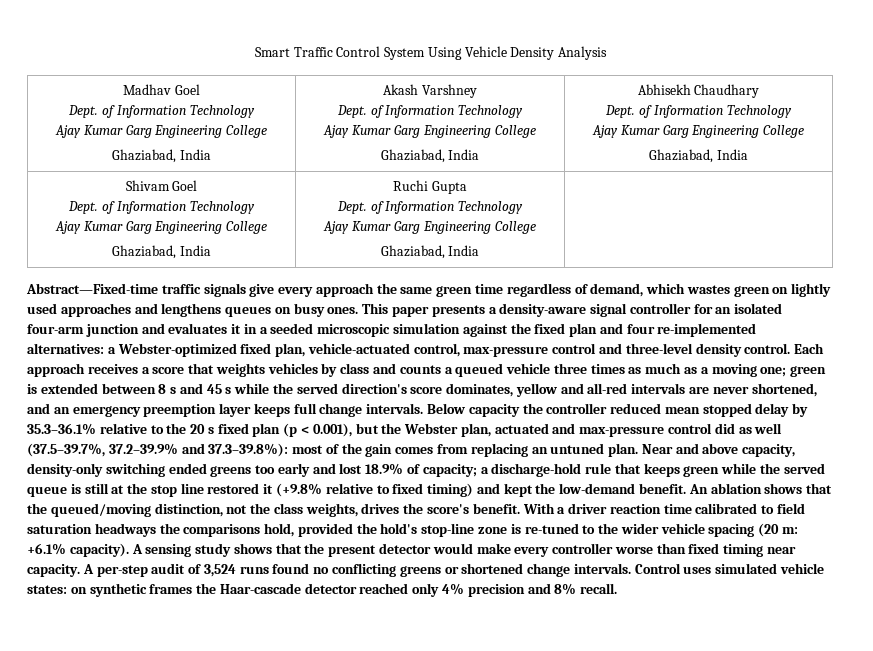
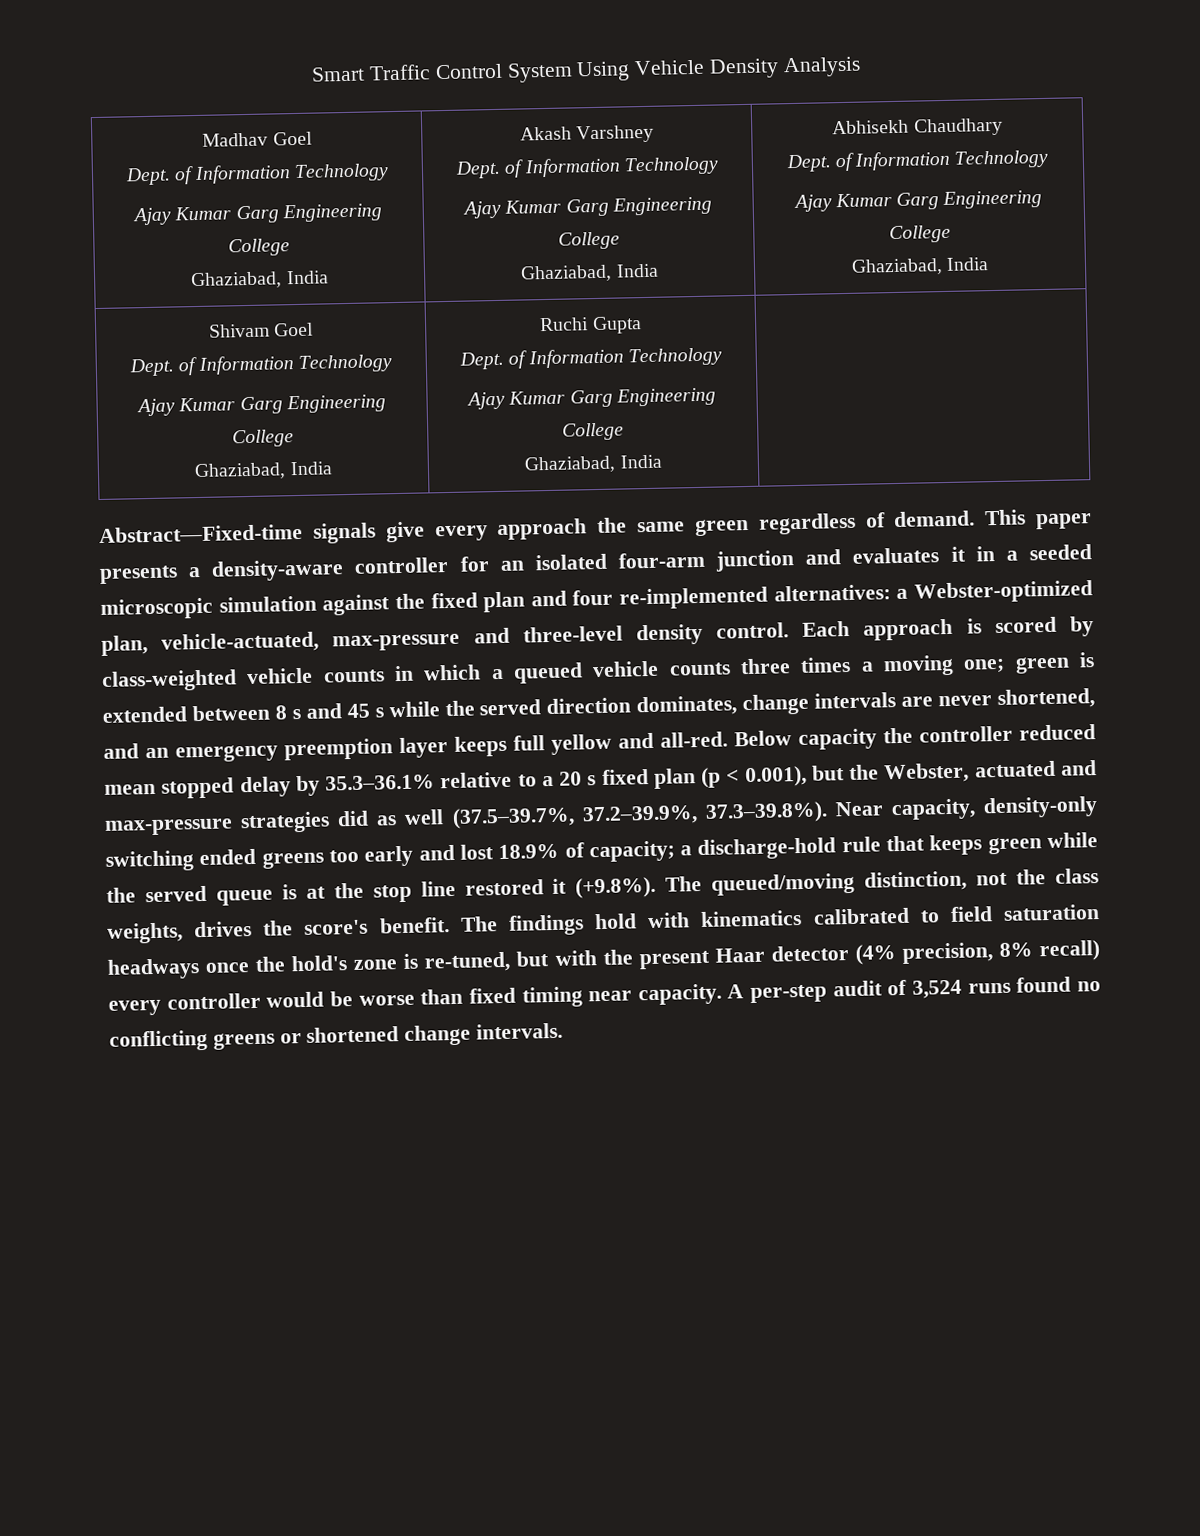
- Abstract—Fixed-time traffic signals give every approach the same green time regardless of demand, which wastes green on lightly used approaches and lengthens queues on busy ones.
+ Abstract—Fixed-time signals give every approach the same green regardless of demand.
- This paper presents a density-aware signal controller for an isolated four-arm junction and evaluates it in a seeded microscopic simulation against the fixed plan and four re-implemented alternatives: a Webster-optimized fixed plan, vehicle-actuated control, max-pressure control and three-level density control.
+ This paper presents a density-aware controller for an isolated four-arm junction and evaluates it in a seeded microscopic simulation against the fixed plan and four re-implemented alternatives: a Webster-optimized plan, vehicle-actuated, max-pressure and three-level density control.
- Each approach receives a score that weights vehicles by class and counts a queued vehicle three times as much as a moving one; green is extended between 8 s and 45 s while the served direction's score dominates, yellow and all-red intervals are never shortened, and an emergency preemption layer keeps full change intervals.
+ Each approach is scored by class-weighted vehicle counts in which a queued vehicle counts three times a moving one; green is extended between 8 s and 45 s while the served direction dominates, change intervals are never shortened, and an emergency preemption layer keeps full yellow and all-red.
- Below capacity the controller reduced mean stopped delay by 35.3–36.1% relative to the 20 s fixed plan (p < 0.001), but the Webster plan, actuated and max-pressure control did as well (37.5–39.7%, 37.2–39.9% and 37.3–39.8%): most of the gain comes from replacing an untuned plan. Near and above capacity, density-only switching ended greens too early and lost 18.9% of capacity;
+ Below capacity the controller reduced mean stopped delay by 35.3–36.1% relative to a 20 s fixed plan (p < 0.001), but the Webster, actuated and max-pressure strategies did as well (37.5–39.7%, 37.2–39.9%, 37.3–39.8%). Near capacity, density-only switching ended greens too early and lost 18.9% of capacity;
- a discharge-hold rule that keeps green while the served queue is still at the stop line restored it (+9.8% relative to fixed timing) and kept the low-demand benefit. An ablation shows that the queued/moving distinction, not the class weights, drives the score's benefit.
+ a discharge-hold rule that keeps green while the served queue is at the stop line restored it (+9.8%). The queued/moving distinction, not the class weights, drives the score's benefit.
- With a driver reaction time calibrated to field saturation headways the comparisons hold, provided the hold's stop-line zone is re-tuned to the wider vehicle spacing (20 m: +6.1% capacity). A sensing study shows that the present detector would make every controller worse than fixed timing near capacity.
+ The findings hold with kinematics calibrated to field saturation headways once the hold's zone is re-tuned, but with the present Haar detector (4% precision, 8% recall) every controller would be worse than fixed timing near capacity.
- Control uses simulated vehicle states: on synthetic frames the Haar-cascade detector reached only 4% precision and 8% recall.

